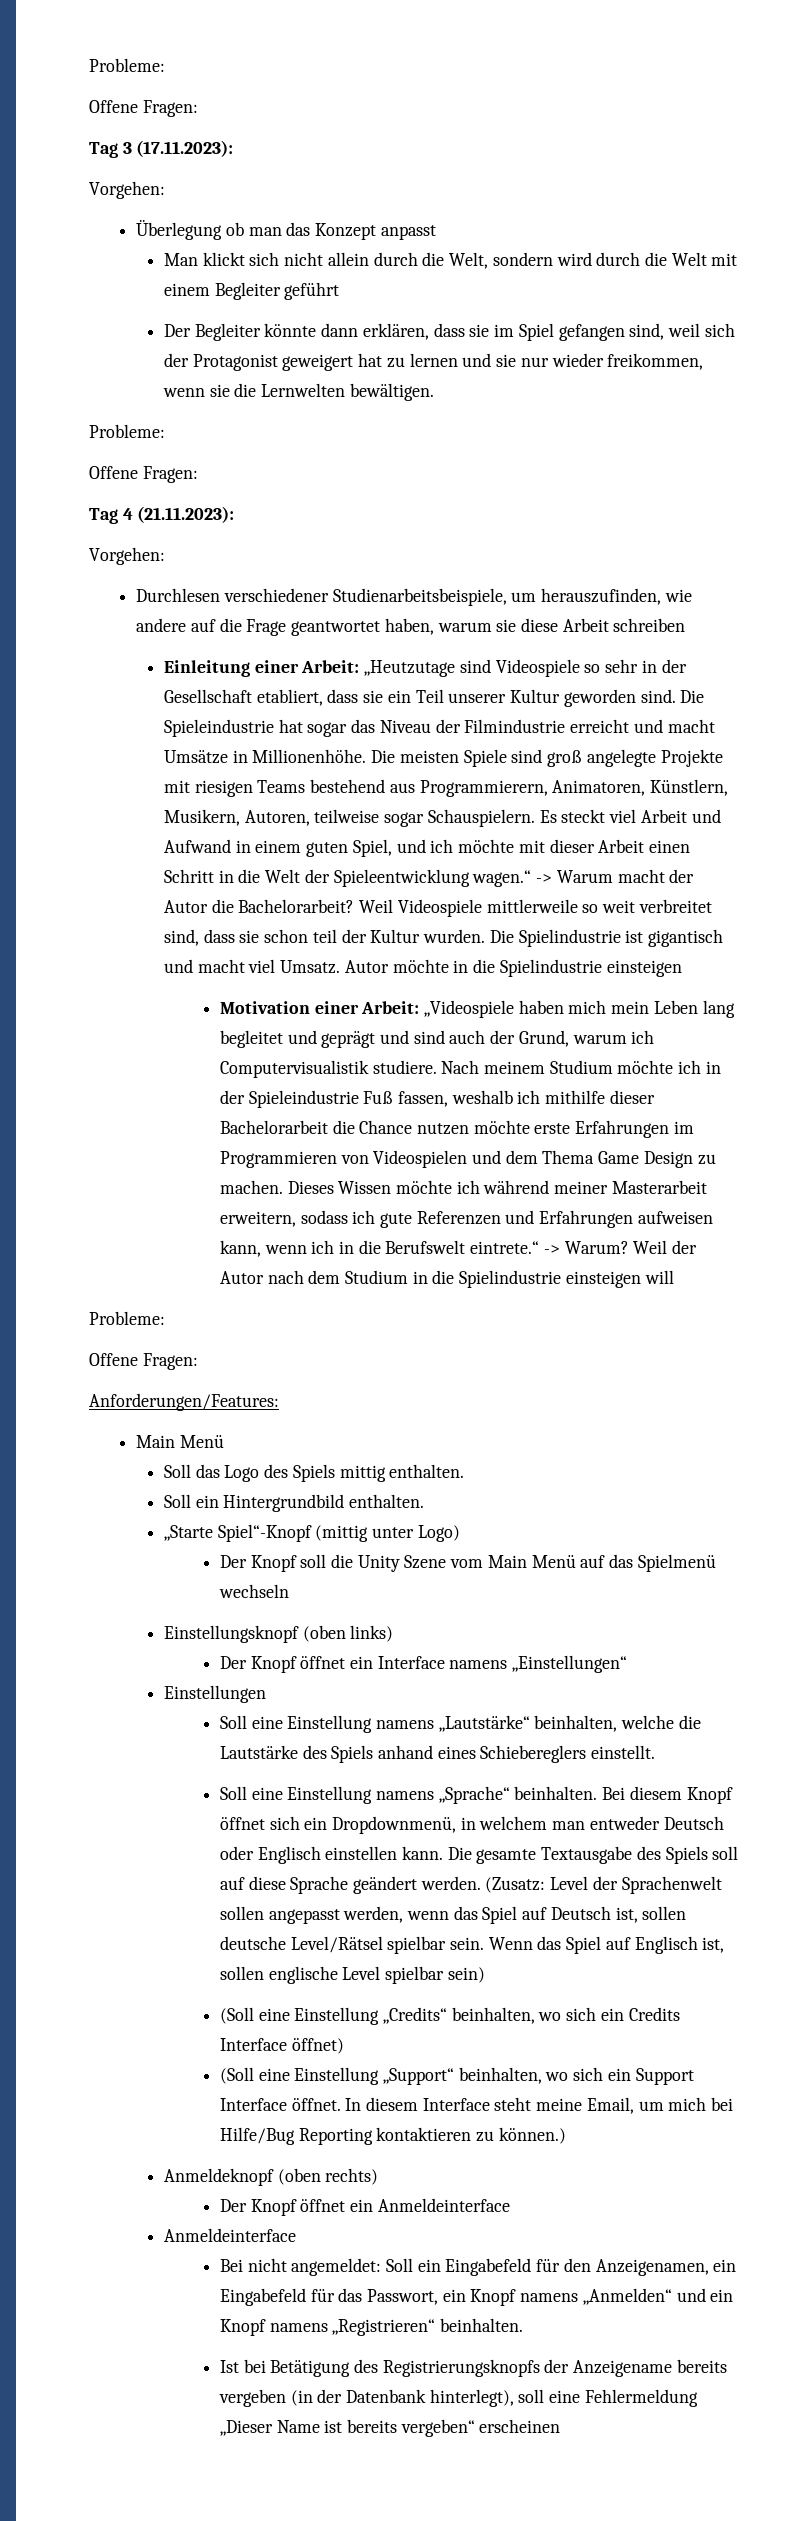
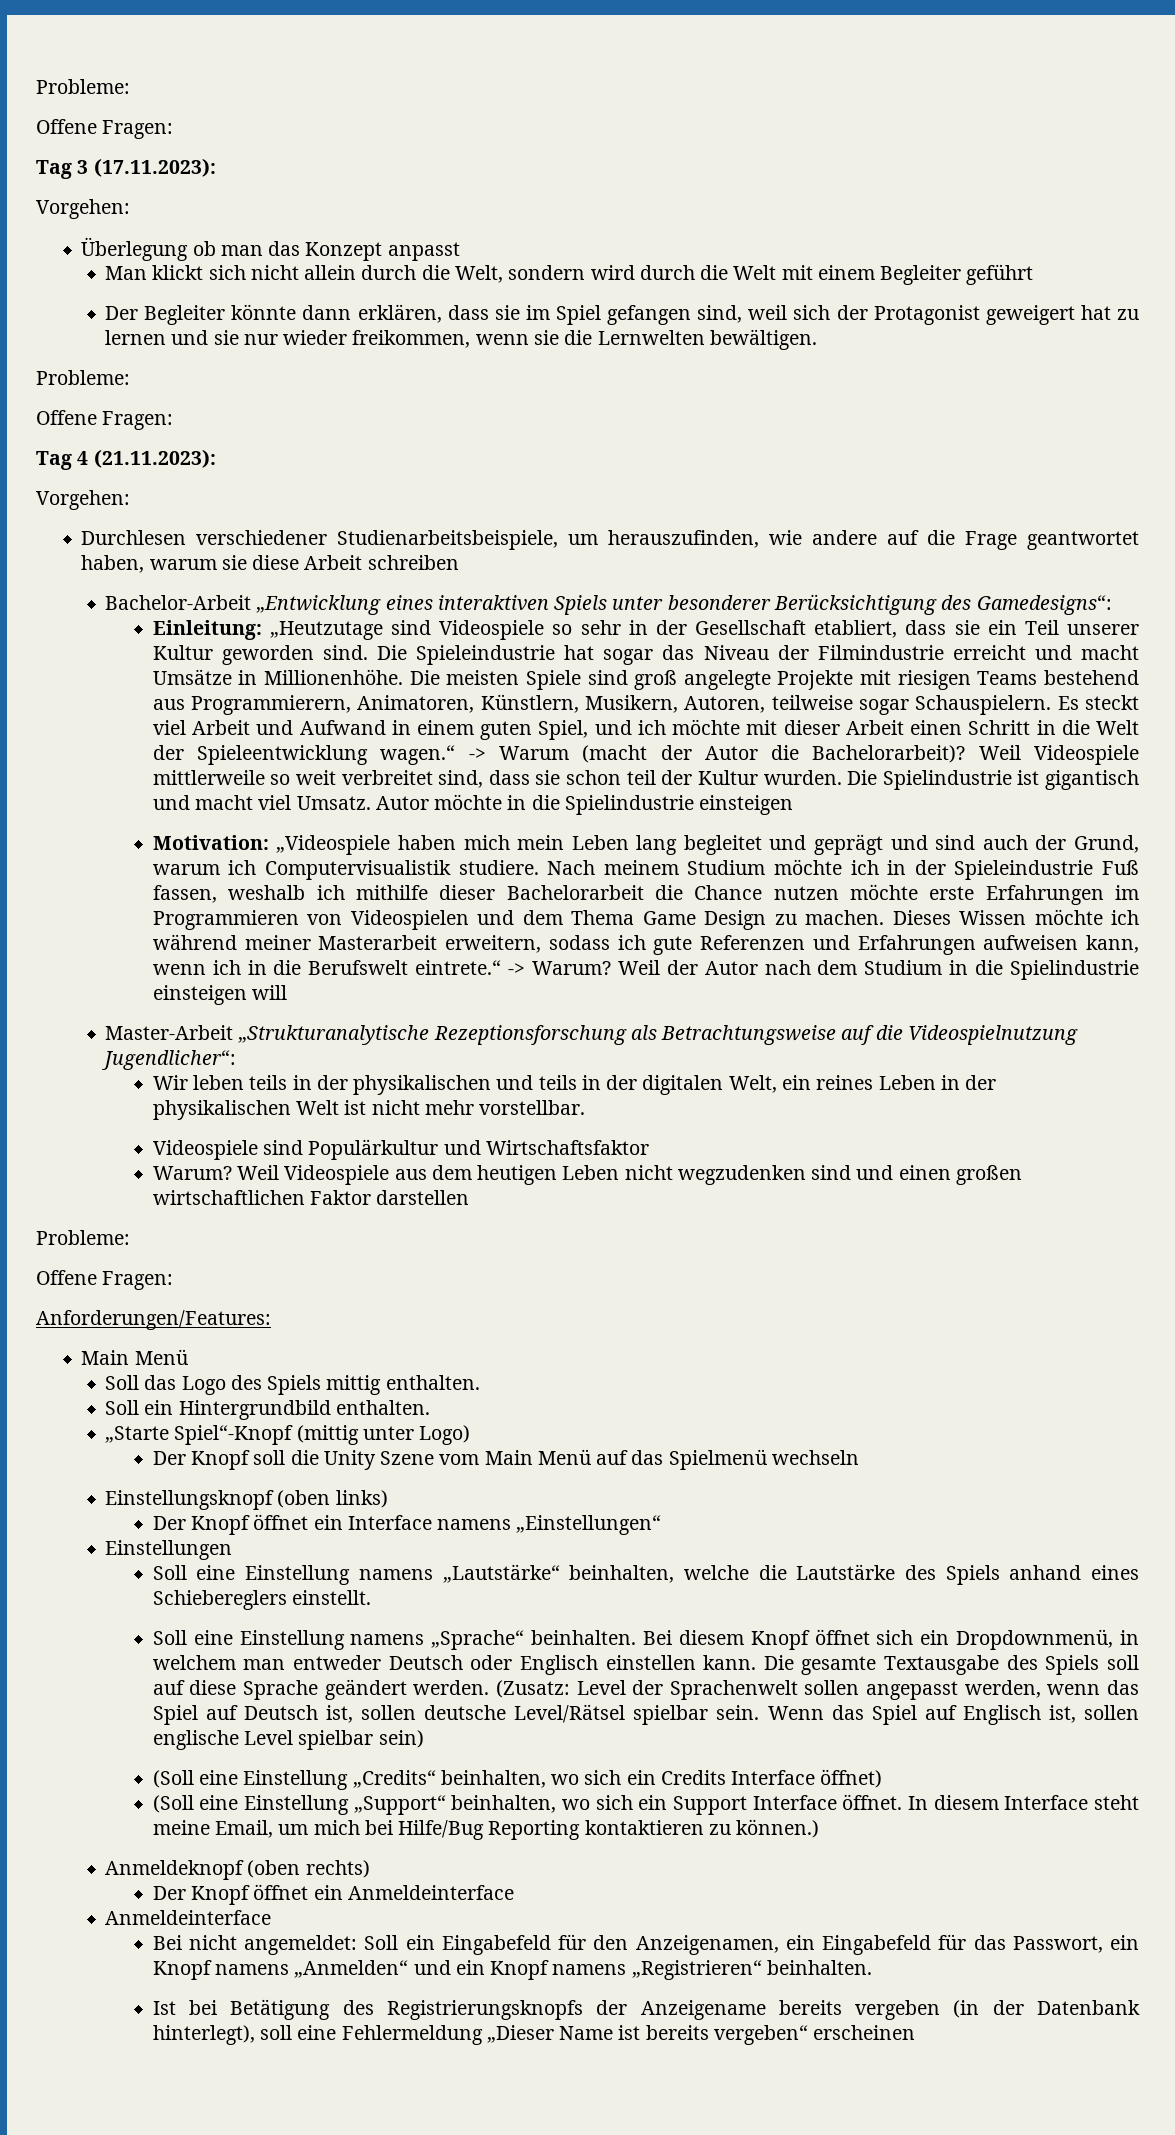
- Einleitung einer Arbeit: „Heutzutage sind Videospiele so sehr in der Gesellschaft etabliert, dass sie ein Teil unserer Kultur geworden sind.
+ Bachelor-Arbeit „Entwicklung eines interaktiven Spiels unter besonderer Berücksichtigung des Gamedesigns“:
+ Einleitung: „Heutzutage sind Videospiele so sehr in der Gesellschaft etabliert, dass sie ein Teil unserer Kultur geworden sind.
- Es steckt viel Arbeit und Aufwand in einem guten Spiel, und ich möchte mit dieser Arbeit einen Schritt in die Welt der Spieleentwicklung wagen.“ -> Warum macht der Autor die Bachelorarbeit?
+ Es steckt viel Arbeit und Aufwand in einem guten Spiel, und ich möchte mit dieser Arbeit einen Schritt in die Welt der Spieleentwicklung wagen.“ -> Warum (macht der Autor die Bachelorarbeit)?
- Motivation einer Arbeit: „Videospiele haben mich mein Leben lang begleitet und geprägt und sind auch der Grund, warum ich Computervisualistik studiere.
+ Motivation: „Videospiele haben mich mein Leben lang begleitet und geprägt und sind auch der Grund, warum ich Computervisualistik studiere.
+ Master-Arbeit „Strukturanalytische Rezeptionsforschung als Betrachtungsweise auf die Videospielnutzung Jugendlicher“:
+ Wir leben teils in der physikalischen und teils in der digitalen Welt, ein reines Leben in der physikalischen Welt ist nicht mehr vorstellbar.
+ Videospiele sind Populärkultur und Wirtschaftsfaktor
+ Warum? Weil Videospiele aus dem heutigen Leben nicht wegzudenken sind und einen großen wirtschaftlichen Faktor darstellen

